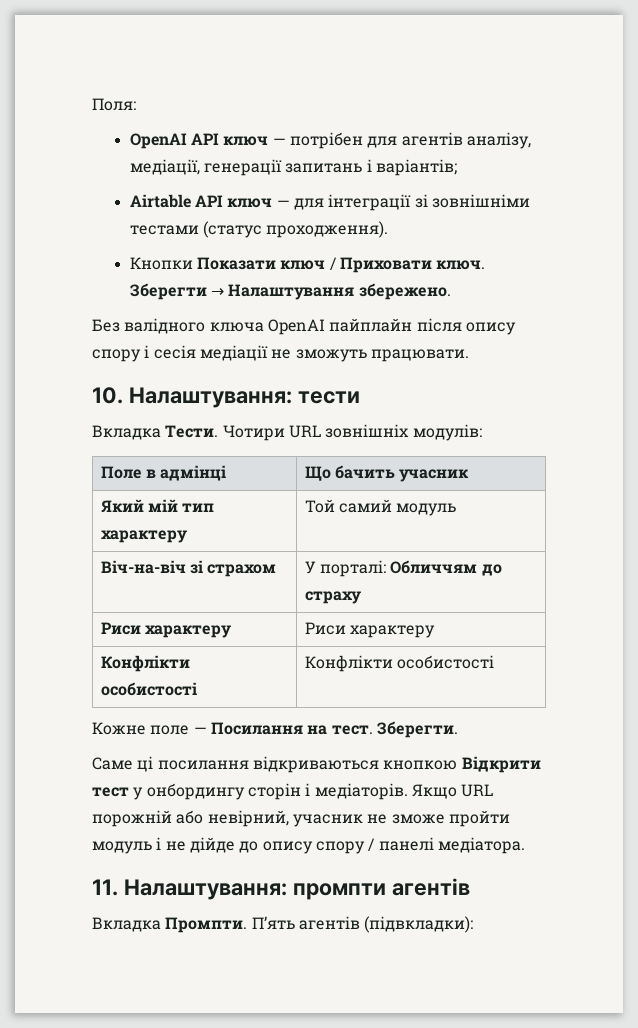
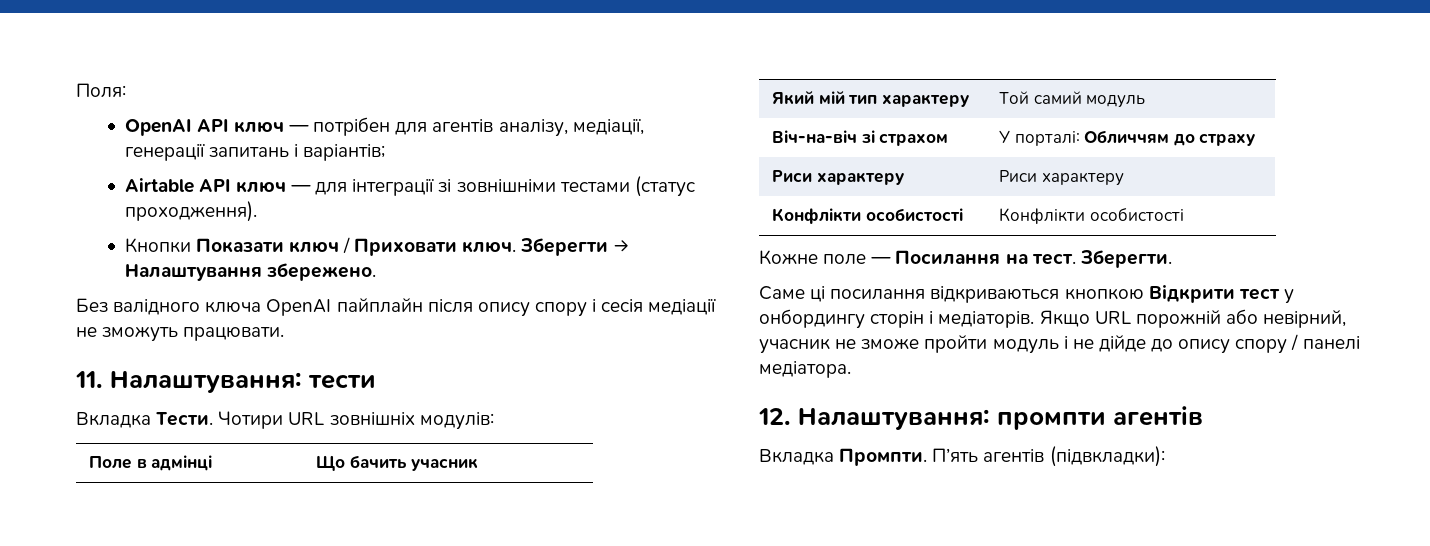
- 10. Налаштування: тести
+ 11. Налаштування: тести
- 11. Налаштування: промпти агентів
+ 12. Налаштування: промпти агентів

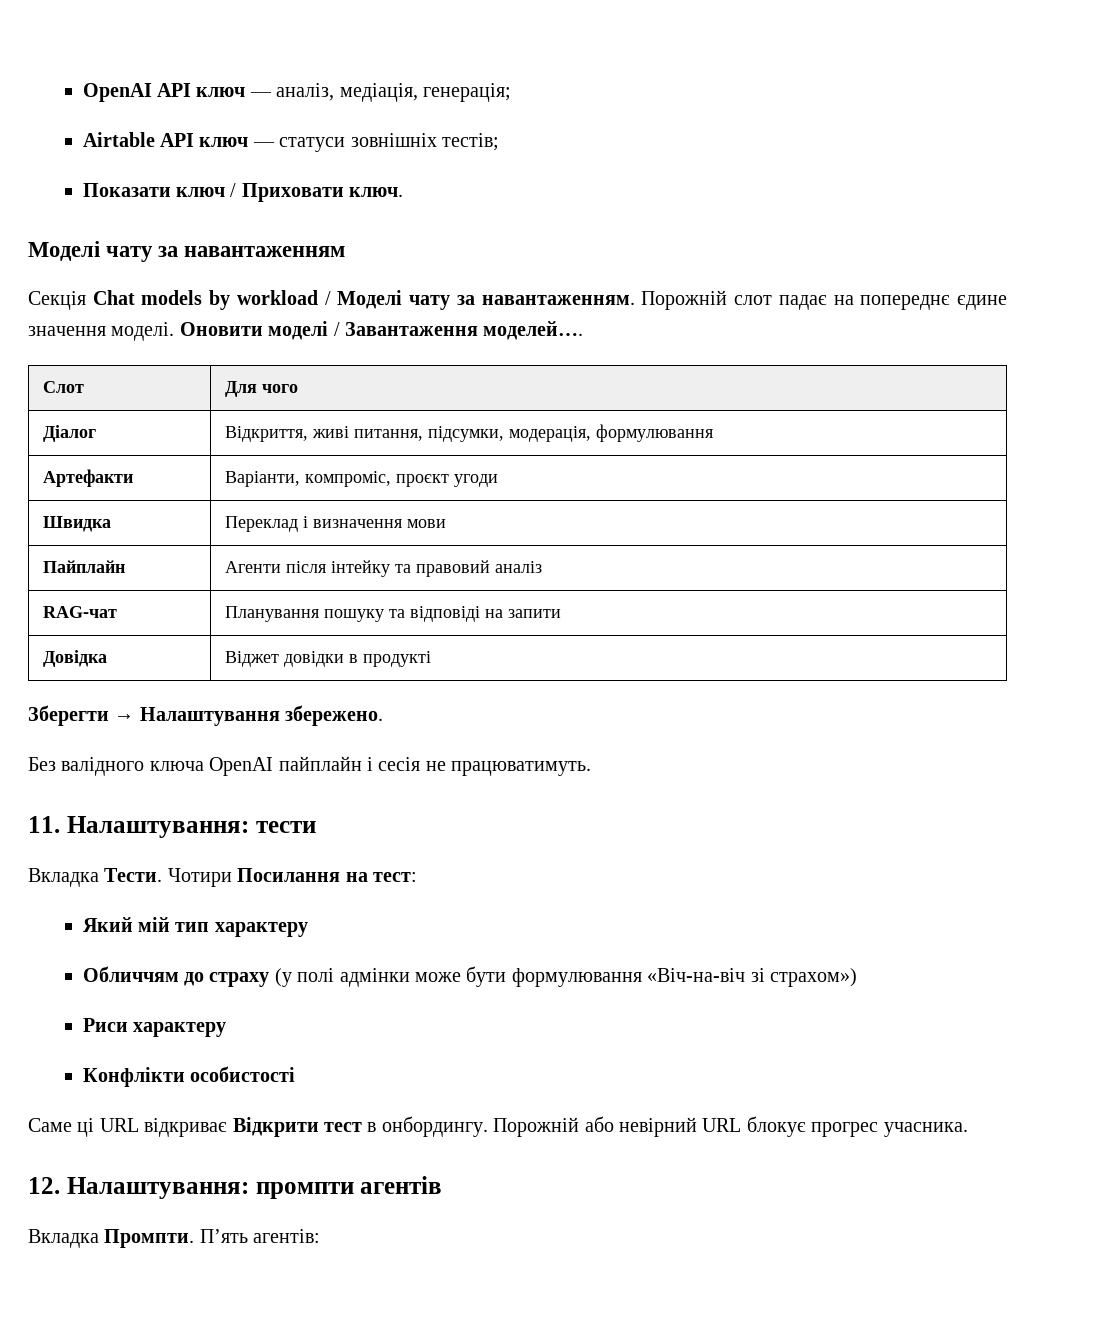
- Поля:
- OpenAI API ключ — потрібен для агентів аналізу, медіації, генерації запитань і варіантів;
- Airtable API ключ — для інтеграції зі зовнішніми тестами (статус проходження).
- Кнопки Показати ключ / Приховати ключ. Зберегти → Налаштування збережено.
+ OpenAI API ключ — аналіз, медіація, генерація;
+ Airtable API ключ — статуси зовнішніх тестів;
+ Показати ключ / Приховати ключ.
+ Моделі чату за навантаженням
+ Секція Chat models by workload / Моделі чату за навантаженням. Порожній слот падає на попереднє єдине значення моделі. Оновити моделі / Завантаження моделей….
+ Слот | Для чого
+ Діалог | Відкриття, живі питання, підсумки, модерація, формулювання
+ Артефакти | Варіанти, компроміс, проєкт угоди
+ Швидка | Переклад і визначення мови
+ Пайплайн | Агенти після інтейку та правовий аналіз
+ RAG-чат | Планування пошуку та відповіді на запити
+ Довідка | Віджет довідки в продукті
+ Зберегти → Налаштування збережено.
- Без валідного ключа OpenAI пайплайн після опису спору і сесія медіації не зможуть працювати.
+ Без валідного ключа OpenAI пайплайн і сесія не працюватимуть.
- Чотири URL зовнішніх модулів:
- Поле в адмінці | Що бачить учасник
- Який мій тип характеру | Той самий модуль
- Віч-на-віч зі страхом | У порталі: Обличчям до страху
- Риси характеру | Риси характеру
- Конфлікти особистості | Конфлікти особистості
- Кожне поле — Посилання на тест. Зберегти.
- Саме ці посилання відкриваються кнопкою Відкрити тест у онбордингу сторін і медіаторів. Якщо URL порожній або невірний, учасник не зможе пройти модуль і не дійде до опису спору / панелі медіатора.
+ Чотири Посилання на тест:
+ Який мій тип характеру
+ Обличчям до страху (у полі адмінки може бути формулювання «Віч-на-віч зі страхом»)
+ Риси характеру
+ Конфлікти особистості
+ Саме ці URL відкриває Відкрити тест в онбордингу. Порожній або невірний URL блокує прогрес учасника.
- П’ять агентів (підвкладки):
+ П’ять агентів:

